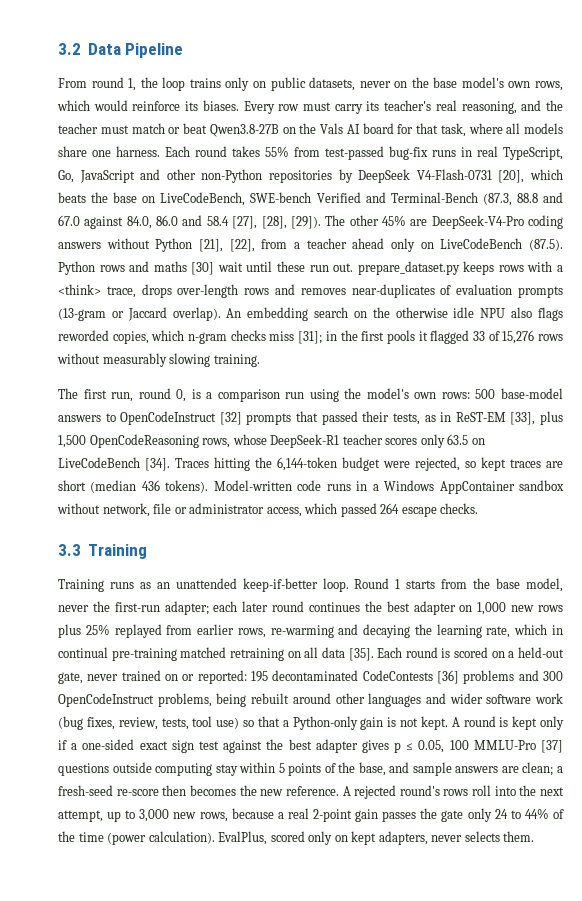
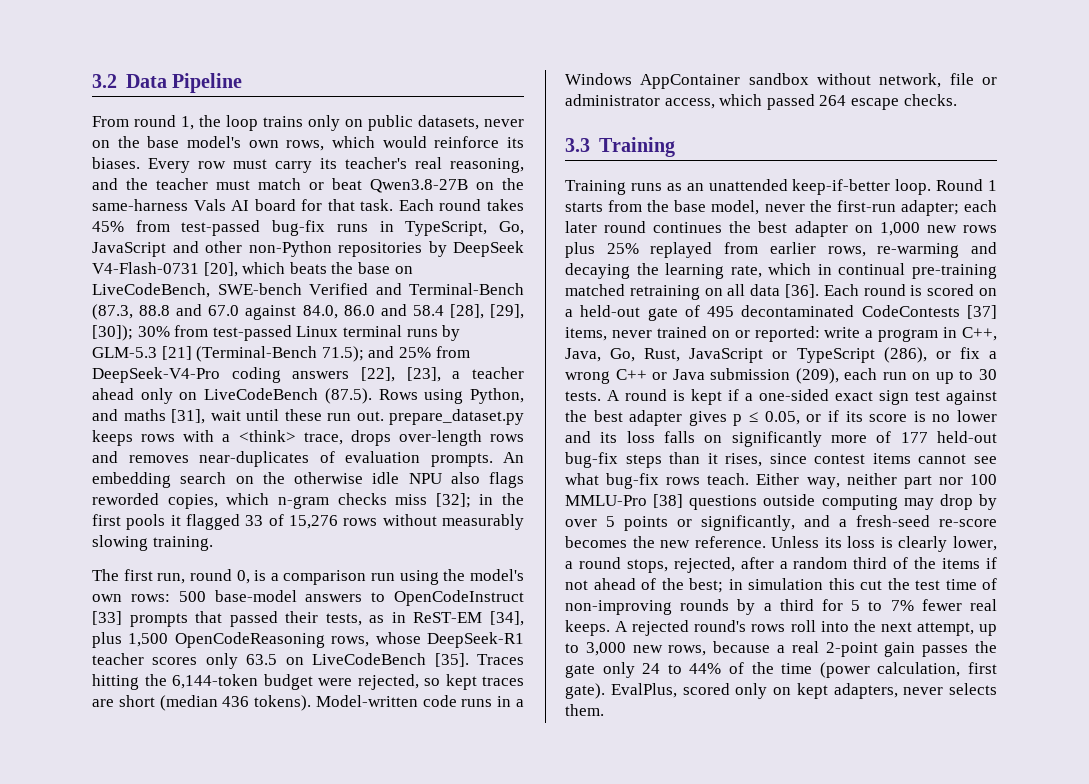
- Every row must carry its teacher's real reasoning, and the teacher must match or beat Qwen3.8-27B on the Vals AI board for that task, where all models share one harness.
+ Every row must carry its teacher's real reasoning, and the teacher must match or beat Qwen3.8-27B on the same-harness Vals AI board for that task.
- Each round takes 55% from test-passed bug-fix runs in real TypeScript, Go, JavaScript and other non-Python repositories by DeepSeek V4-Flash-0731 [20], which beats the base on LiveCodeBench, SWE-bench Verified and Terminal-Bench (87.3, 88.8 and 67.0 against 84.0, 86.0 and 58.4 [27], [28], [29]). The other 45% are DeepSeek-V4-Pro coding answers without Python [21], [22], from a teacher ahead only on LiveCodeBench (87.5). Python rows and maths [30] wait until these run out. prepare_dataset.py keeps rows with a <think> trace, drops over-length rows and removes near-duplicates of evaluation prompts (13-gram or Jaccard overlap).
+ Each round takes 45% from test-passed bug-fix runs in TypeScript, Go, JavaScript and other non-Python repositories by DeepSeek V4-Flash-0731 [20], which beats the base on LiveCodeBench, SWE-bench Verified and Terminal-Bench (87.3, 88.8 and 67.0 against 84.0, 86.0 and 58.4 [28], [29], [30]); 30% from test-passed Linux terminal runs by GLM-5.3 [21] (Terminal-Bench 71.5); and 25% from DeepSeek-V4-Pro coding answers [22], [23], a teacher ahead only on LiveCodeBench (87.5). Rows using Python, and maths [31], wait until these run out. prepare_dataset.py keeps rows with a <think> trace, drops over-length rows and removes near-duplicates of evaluation prompts.
- An embedding search on the otherwise idle NPU also flags reworded copies, which n-gram checks miss [31]; in the first pools it flagged 33 of 15,276 rows without measurably slowing training.
+ An embedding search on the otherwise idle NPU also flags reworded copies, which n-gram checks miss [32]; in the first pools it flagged 33 of 15,276 rows without measurably slowing training.
- The first run, round 0, is a comparison run using the model's own rows: 500 base-model answers to OpenCodeInstruct [32] prompts that passed their tests, as in ReST-EM [33], plus 1,500 OpenCodeReasoning rows, whose DeepSeek-R1 teacher scores only 63.5 on LiveCodeBench [34].
+ The first run, round 0, is a comparison run using the model's own rows: 500 base-model answers to OpenCodeInstruct [33] prompts that passed their tests, as in ReST-EM [34], plus 1,500 OpenCodeReasoning rows, whose DeepSeek-R1 teacher scores only 63.5 on LiveCodeBench [35].
- Round 1 starts from the base model, never the first-run adapter; each later round continues the best adapter on 1,000 new rows plus 25% replayed from earlier rows, re-warming and decaying the learning rate, which in continual pre-training matched retraining on all data [35].
+ Round 1 starts from the base model, never the first-run adapter; each later round continues the best adapter on 1,000 new rows plus 25% replayed from earlier rows, re-warming and decaying the learning rate, which in continual pre-training matched retraining on all data [36].
- Each round is scored on a held-out gate, never trained on or reported: 195 decontaminated CodeContests [36] problems and 300 OpenCodeInstruct problems, being rebuilt around other languages and wider software work (bug fixes, review, tests, tool use) so that a Python-only gain is not kept.
+ Each round is scored on a held-out gate of 495 decontaminated CodeContests [37] items, never trained on or reported: write a program in C++, Java, Go, Rust, JavaScript or TypeScript (286), or fix a wrong C++ or Java submission (209), each run on up to 30 tests.
- A round is kept only if a one-sided exact sign test against the best adapter gives p ≤ 0.05, 100 MMLU-Pro [37] questions outside computing stay within 5 points of the base, and sample answers are clean; a fresh-seed re-score then becomes the new reference.
+ A round is kept if a one-sided exact sign test against the best adapter gives p ≤ 0.05, or if its score is no lower and its loss falls on significantly more of 177 held-out bug-fix steps than it rises, since contest items cannot see what bug-fix rows teach. Either way, neither part nor 100 MMLU-Pro [38] questions outside computing may drop by over 5 points or significantly, and a fresh-seed re-score becomes the new reference.
+ Unless its loss is clearly lower, a round stops, rejected, after a random third of the items if not ahead of the best; in simulation this cut the test time of non-improving rounds by a third for 5 to 7% fewer real keeps.
- A rejected round's rows roll into the next attempt, up to 3,000 new rows, because a real 2-point gain passes the gate only 24 to 44% of the time (power calculation).
+ A rejected round's rows roll into the next attempt, up to 3,000 new rows, because a real 2-point gain passes the gate only 24 to 44% of the time (power calculation, first gate).

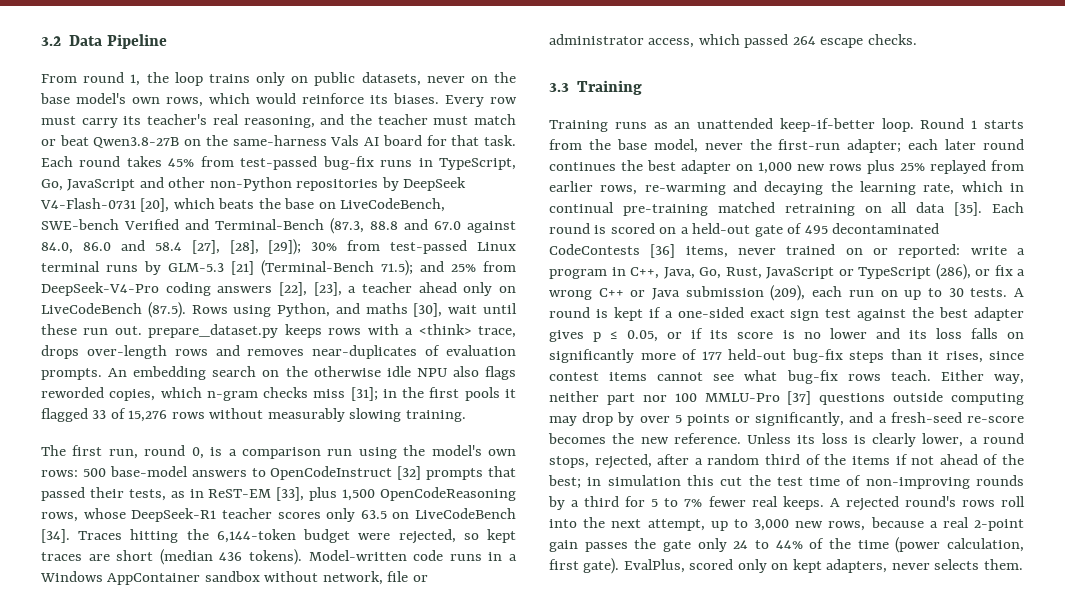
- Each round takes 45% from test-passed bug-fix runs in TypeScript, Go, JavaScript and other non-Python repositories by DeepSeek V4-Flash-0731 [20], which beats the base on LiveCodeBench, SWE-bench Verified and Terminal-Bench (87.3, 88.8 and 67.0 against 84.0, 86.0 and 58.4 [28], [29], [30]);
+ Each round takes 45% from test-passed bug-fix runs in TypeScript, Go, JavaScript and other non-Python repositories by DeepSeek V4-Flash-0731 [20], which beats the base on LiveCodeBench, SWE-bench Verified and Terminal-Bench (87.3, 88.8 and 67.0 against 84.0, 86.0 and 58.4 [27], [28], [29]);
- and 25% from DeepSeek-V4-Pro coding answers [22], [23], a teacher ahead only on LiveCodeBench (87.5). Rows using Python, and maths [31], wait until these run out. prepare_dataset.py keeps rows with a <think> trace, drops over-length rows and removes near-duplicates of evaluation prompts.
+ and 25% from DeepSeek-V4-Pro coding answers [22], [23], a teacher ahead only on LiveCodeBench (87.5). Rows using Python, and maths [30], wait until these run out. prepare_dataset.py keeps rows with a <think> trace, drops over-length rows and removes near-duplicates of evaluation prompts.
- An embedding search on the otherwise idle NPU also flags reworded copies, which n-gram checks miss [32]; in the first pools it flagged 33 of 15,276 rows without measurably slowing training.
+ An embedding search on the otherwise idle NPU also flags reworded copies, which n-gram checks miss [31]; in the first pools it flagged 33 of 15,276 rows without measurably slowing training.
- The first run, round 0, is a comparison run using the model's own rows: 500 base-model answers to OpenCodeInstruct [33] prompts that passed their tests, as in ReST-EM [34], plus 1,500 OpenCodeReasoning rows, whose DeepSeek-R1 teacher scores only 63.5 on LiveCodeBench [35].
+ The first run, round 0, is a comparison run using the model's own rows: 500 base-model answers to OpenCodeInstruct [32] prompts that passed their tests, as in ReST-EM [33], plus 1,500 OpenCodeReasoning rows, whose DeepSeek-R1 teacher scores only 63.5 on LiveCodeBench [34].
- Round 1 starts from the base model, never the first-run adapter; each later round continues the best adapter on 1,000 new rows plus 25% replayed from earlier rows, re-warming and decaying the learning rate, which in continual pre-training matched retraining on all data [36].
+ Round 1 starts from the base model, never the first-run adapter; each later round continues the best adapter on 1,000 new rows plus 25% replayed from earlier rows, re-warming and decaying the learning rate, which in continual pre-training matched retraining on all data [35].
- Each round is scored on a held-out gate of 495 decontaminated CodeContests [37] items, never trained on or reported: write a program in C++, Java, Go, Rust, JavaScript or TypeScript (286), or fix a wrong C++ or Java submission (209), each run on up to 30 tests.
+ Each round is scored on a held-out gate of 495 decontaminated CodeContests [36] items, never trained on or reported: write a program in C++, Java, Go, Rust, JavaScript or TypeScript (286), or fix a wrong C++ or Java submission (209), each run on up to 30 tests.
- Either way, neither part nor 100 MMLU-Pro [38] questions outside computing may drop by over 5 points or significantly, and a fresh-seed re-score becomes the new reference.
+ Either way, neither part nor 100 MMLU-Pro [37] questions outside computing may drop by over 5 points or significantly, and a fresh-seed re-score becomes the new reference.

